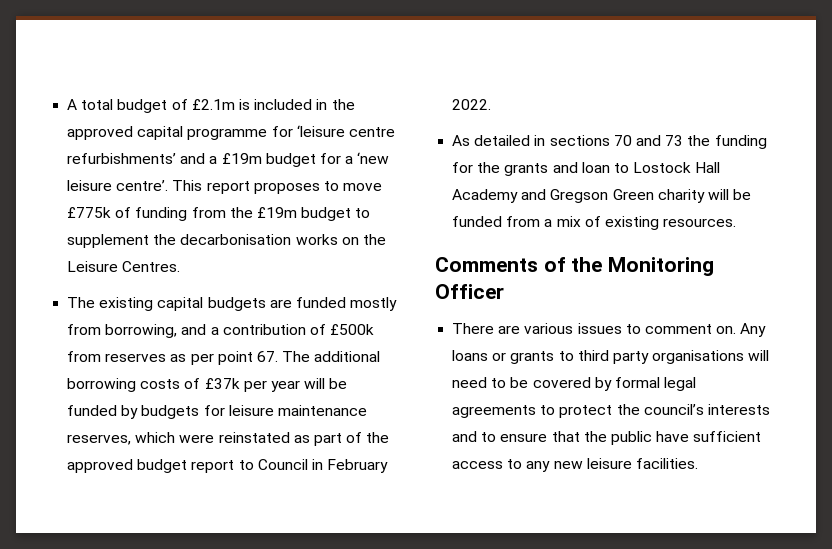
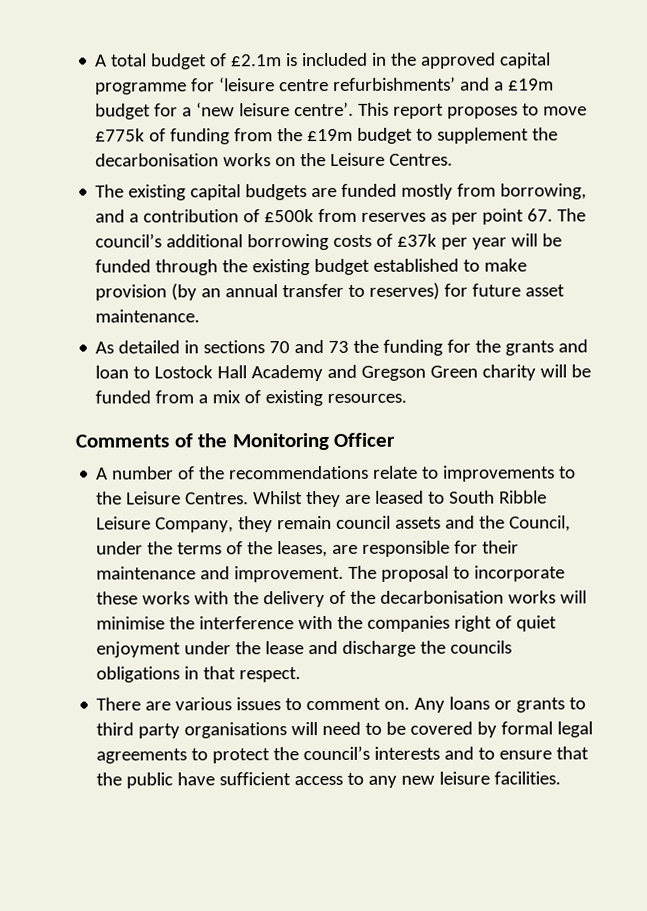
- The existing capital budgets are funded mostly from borrowing, and a contribution of £500k from reserves as per point 67. The additional borrowing costs of £37k per year will be funded by budgets for leisure maintenance reserves, which were reinstated as part of the approved budget report to Council in February 2022.
+ The existing capital budgets are funded mostly from borrowing, and a contribution of £500k from reserves as per point 67. The council’s additional borrowing costs of £37k per year will be funded through the existing budget established to make provision (by an annual transfer to reserves) for future asset maintenance.
+ A number of the recommendations relate to improvements to the Leisure Centres. Whilst they are leased to South Ribble Leisure Company, they remain council assets and the Council, under the terms of the leases, are responsible for their maintenance and improvement. The proposal to incorporate these works with the delivery of the decarbonisation works will minimise the interference with the companies right of quiet enjoyment under the lease and discharge the councils obligations in that respect.

